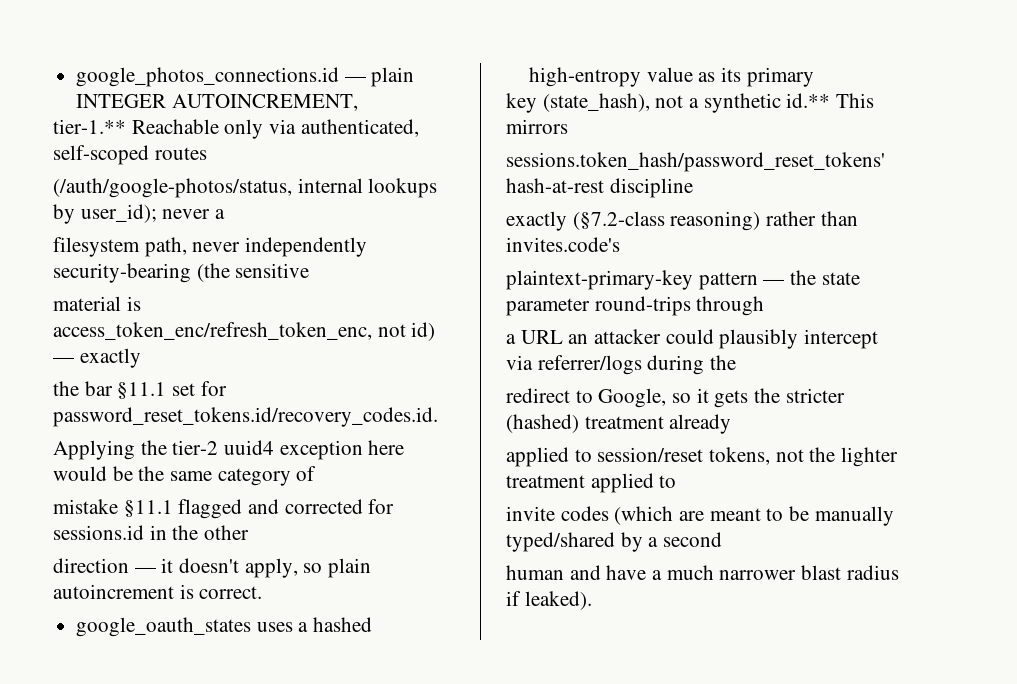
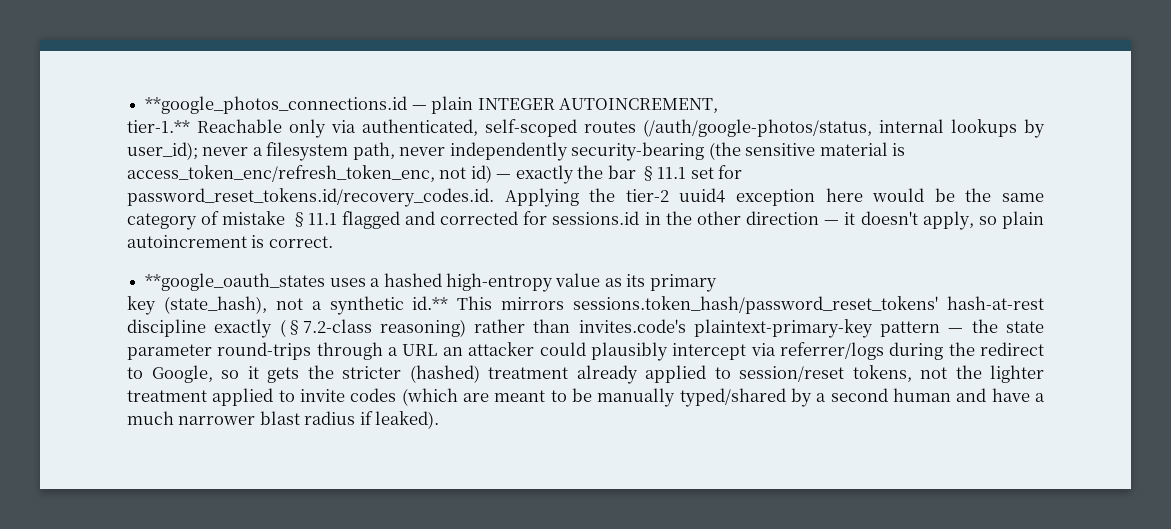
- google_photos_connections.id — plain INTEGER AUTOINCREMENT,
+ **google_photos_connections.id — plain INTEGER AUTOINCREMENT,
- tier-1.** Reachable only via authenticated, self-scoped routes
- (/auth/google-photos/status, internal lookups by user_id);
+ tier-1.** Reachable only via authenticated, self-scoped routes (/auth/google-photos/status, internal lookups by user_id);
- never a
- filesystem path, never independently security-bearing (the sensitive
- material is access_token_enc/refresh_token_enc, not id) — exactly
- the bar §11.1 set for password_reset_tokens.id/recovery_codes.id.
- Applying the tier-2 uuid4 exception here would be the same category of
- mistake §11.1 flagged and corrected for sessions.id in the other
- direction — it doesn't apply, so plain autoincrement is correct.
+ never a filesystem path, never independently security-bearing (the sensitive material is access_token_enc/refresh_token_enc, not id) — exactly the bar §11.1 set for password_reset_tokens.id/recovery_codes.id. Applying the tier-2 uuid4 exception here would be the same category of mistake §11.1 flagged and corrected for sessions.id in the other direction — it doesn't apply, so plain autoincrement is correct.
- google_oauth_states uses a hashed high-entropy value as its primary
+ **google_oauth_states uses a hashed high-entropy value as its primary
- key (state_hash), not a synthetic id.** This mirrors
- sessions.token_hash/password_reset_tokens' hash-at-rest discipline
- exactly (§7.2-class reasoning) rather than invites.code's
- plaintext-primary-key pattern — the state parameter round-trips through
- a URL an attacker could plausibly intercept via referrer/logs during the
- redirect to Google, so it gets the stricter (hashed) treatment already
- applied to session/reset tokens, not the lighter treatment applied to
- invite codes (which are meant to be manually typed/shared by a second
- human and have a much narrower blast radius if leaked).
+ key (state_hash), not a synthetic id.** This mirrors sessions.token_hash/password_reset_tokens' hash-at-rest discipline exactly (§7.2-class reasoning) rather than invites.code's plaintext-primary-key pattern — the state parameter round-trips through a URL an attacker could plausibly intercept via referrer/logs during the redirect to Google, so it gets the stricter (hashed) treatment already applied to session/reset tokens, not the lighter treatment applied to invite codes (which are meant to be manually typed/shared by a second human and have a much narrower blast radius if leaked).

